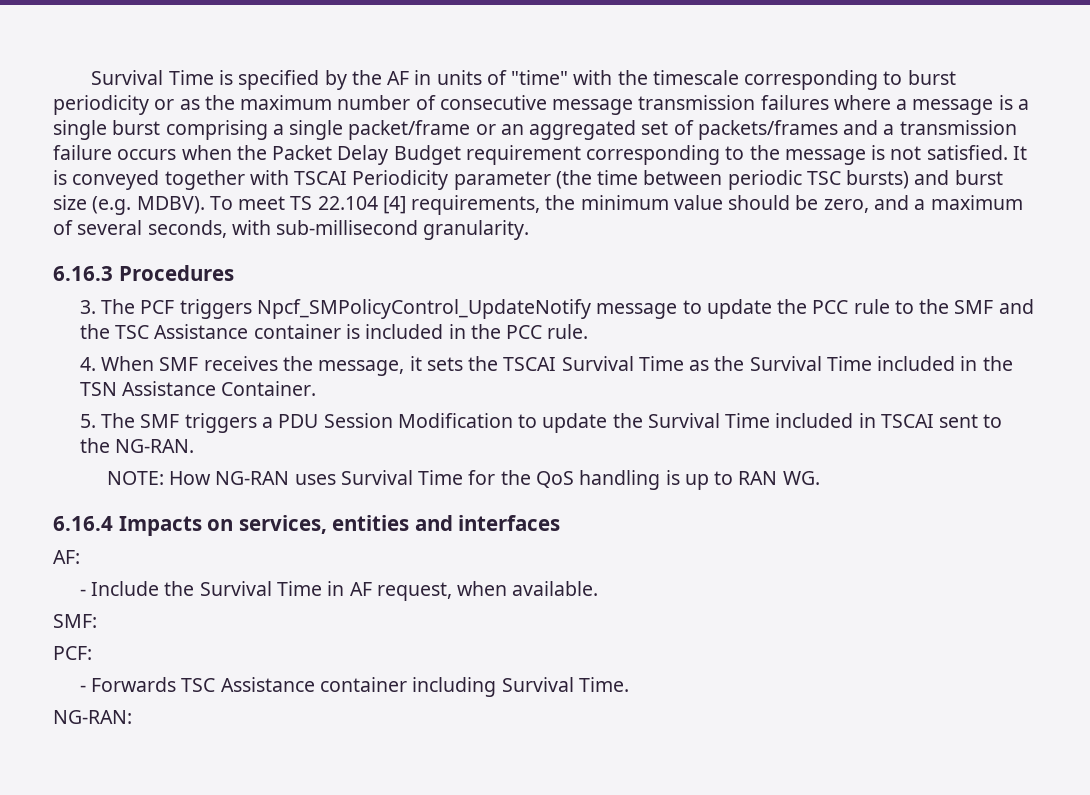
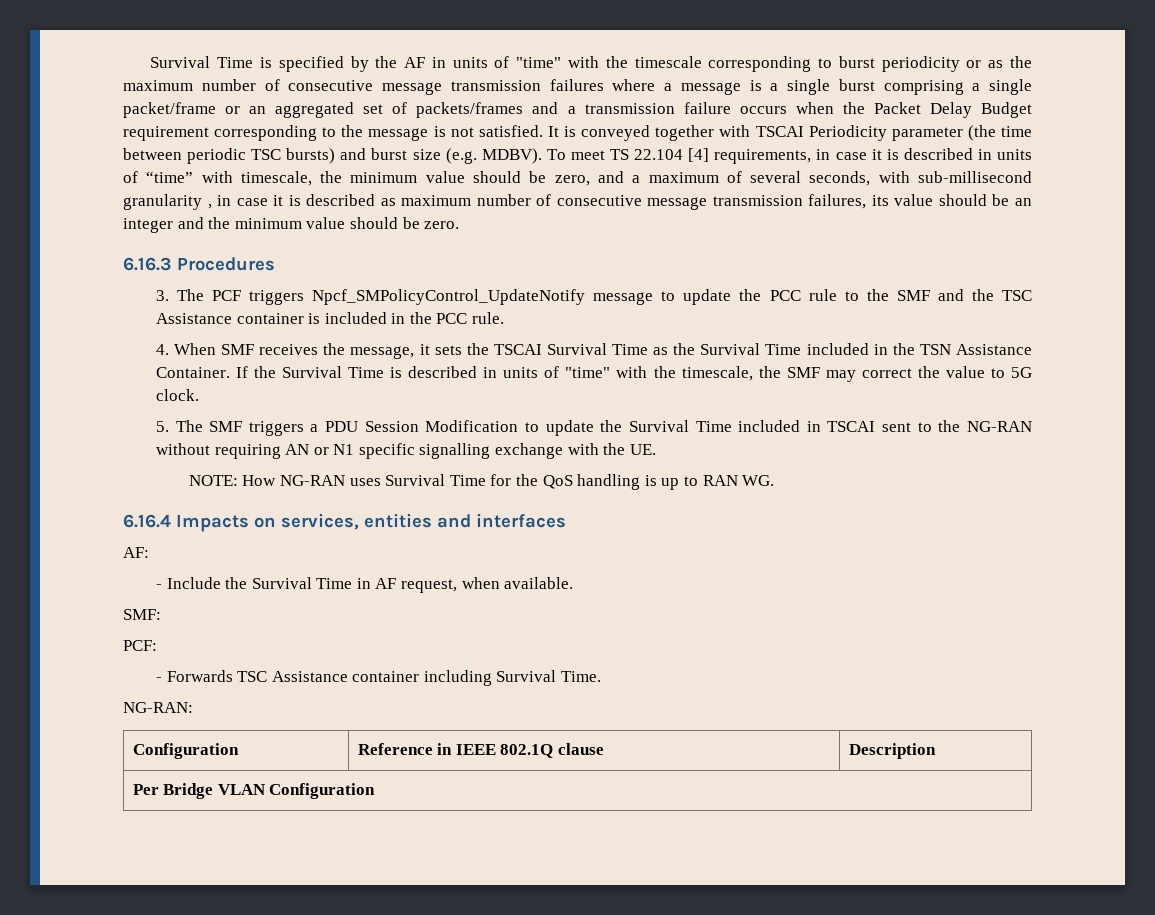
- To meet TS 22.104 [4] requirements, the minimum value should be zero, and a maximum of several seconds, with sub-millisecond granularity.
+ To meet TS 22.104 [4] requirements, in case it is described in units of “time” with timescale, the minimum value should be zero, and a maximum of several seconds, with sub-millisecond granularity , in case it is described as maximum number of consecutive message transmission failures, its value should be an integer and the minimum value should be zero.
+ If the Survival Time is described in units of "time" with the timescale, the SMF may correct the value to 5G clock.
- 5. The SMF triggers a PDU Session Modification to update the Survival Time included in TSCAI sent to the NG-RAN.
+ 5. The SMF triggers a PDU Session Modification to update the Survival Time included in TSCAI sent to the NG-RAN without requiring AN or N1 specific signalling exchange with the UE.
+ Configuration | Reference in IEEE 802.1Q clause | Description
+ Per Bridge VLAN Configuration

